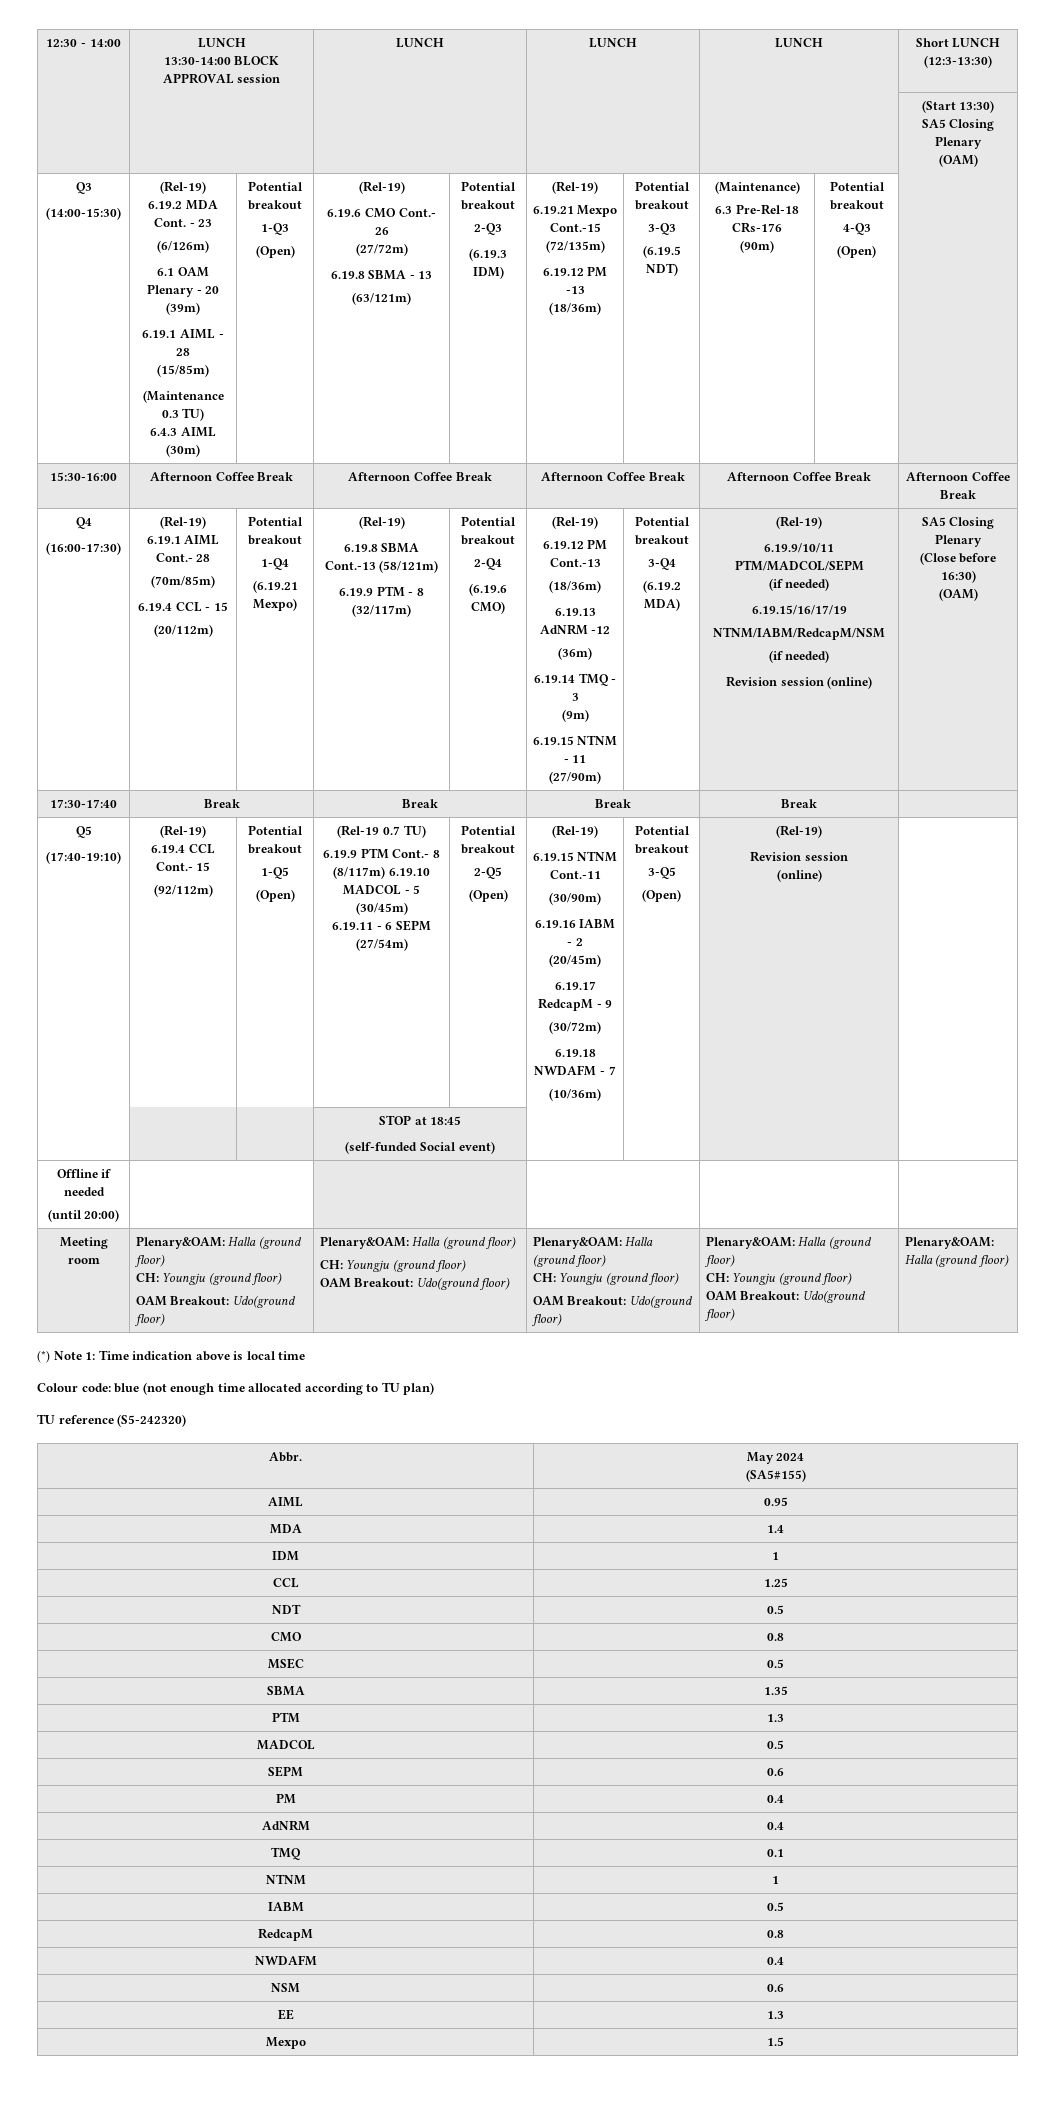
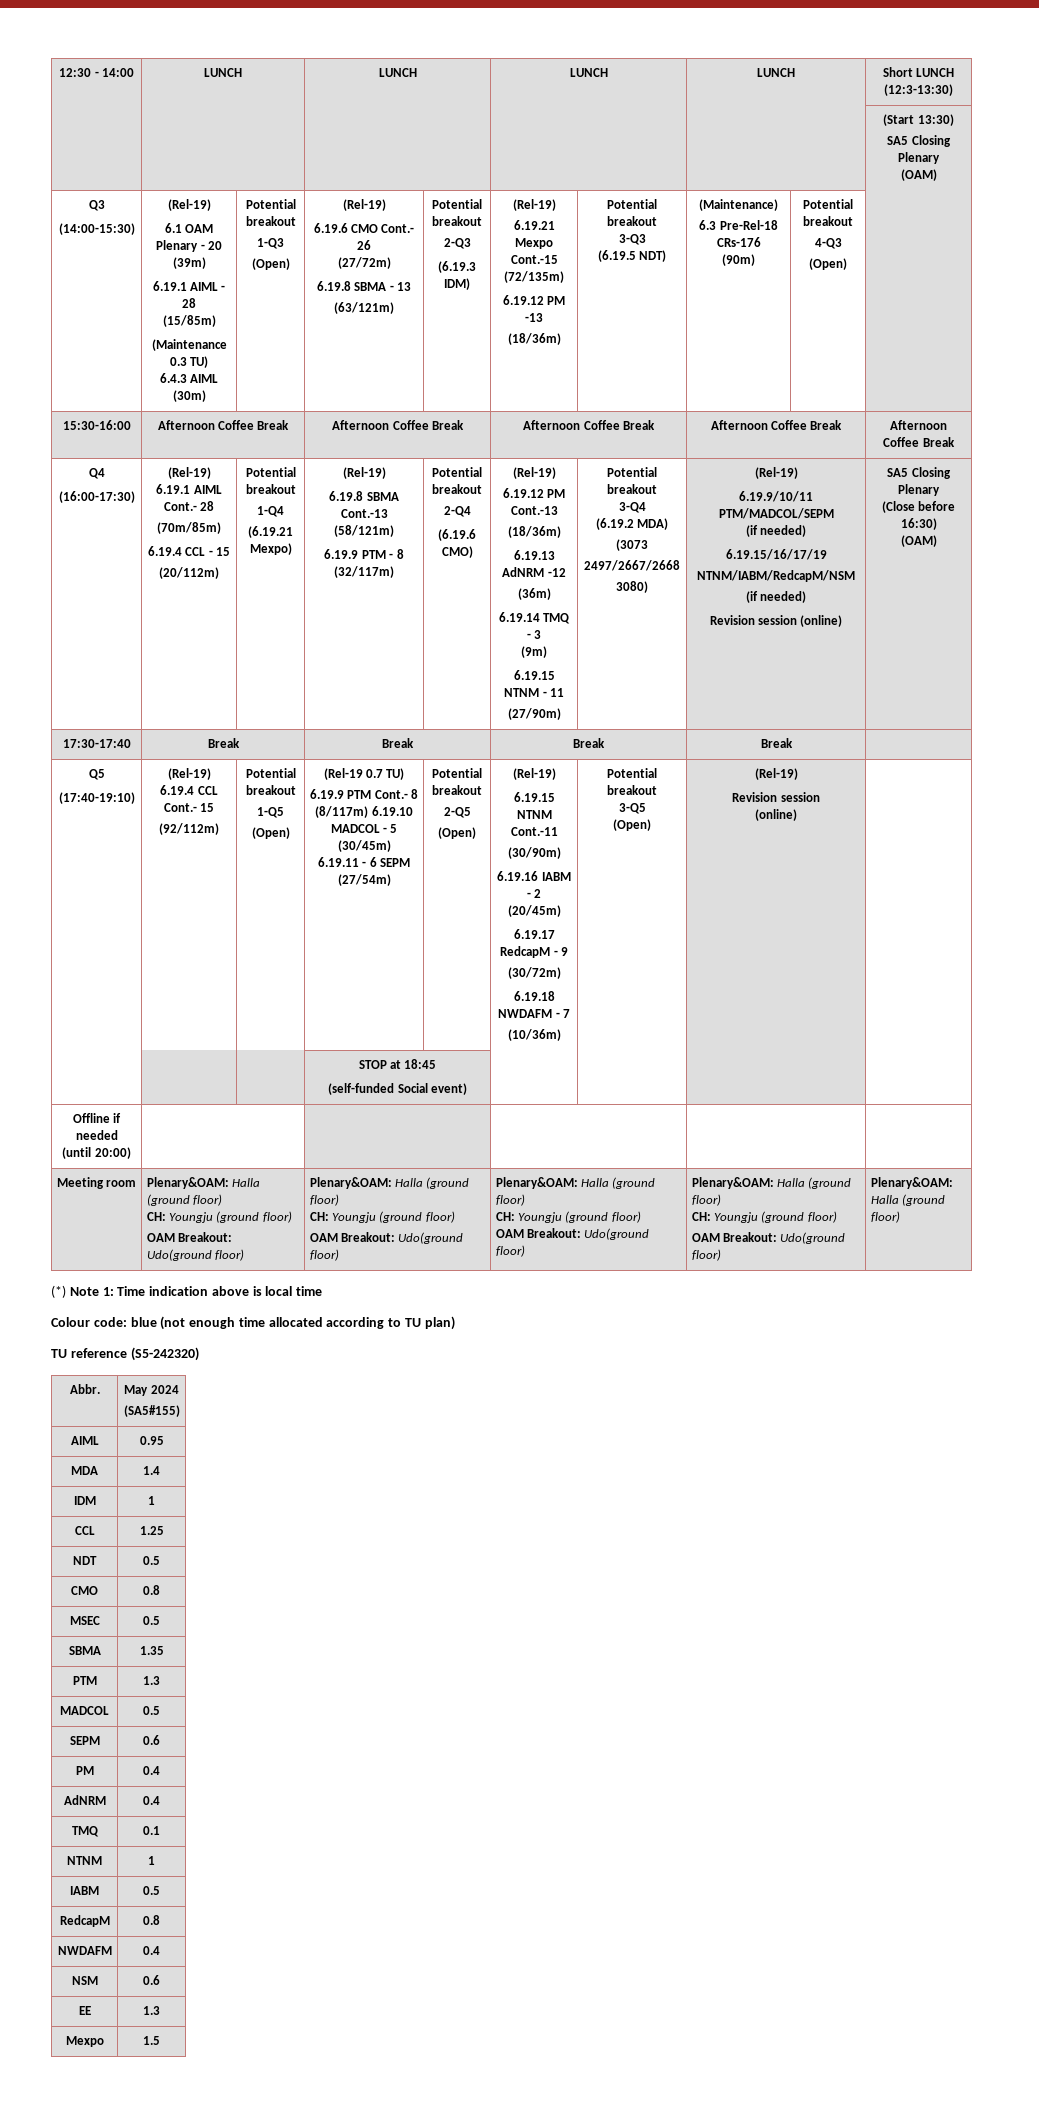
- 12:30 - 14:00 | LUNCH
- 13:30-14:00 BLOCK APPROVAL session | LUNCH | LUNCH | LUNCH | Short LUNCH (12:3-13:30)
+ 12:30 - 14:00 | LUNCH | LUNCH | LUNCH | LUNCH | Short LUNCH (12:3-13:30)
- 6.19.2 MDA Cont. - 23
- (6/126m)
+ (3073
+ 2497/2667/2668
+ 3080)

